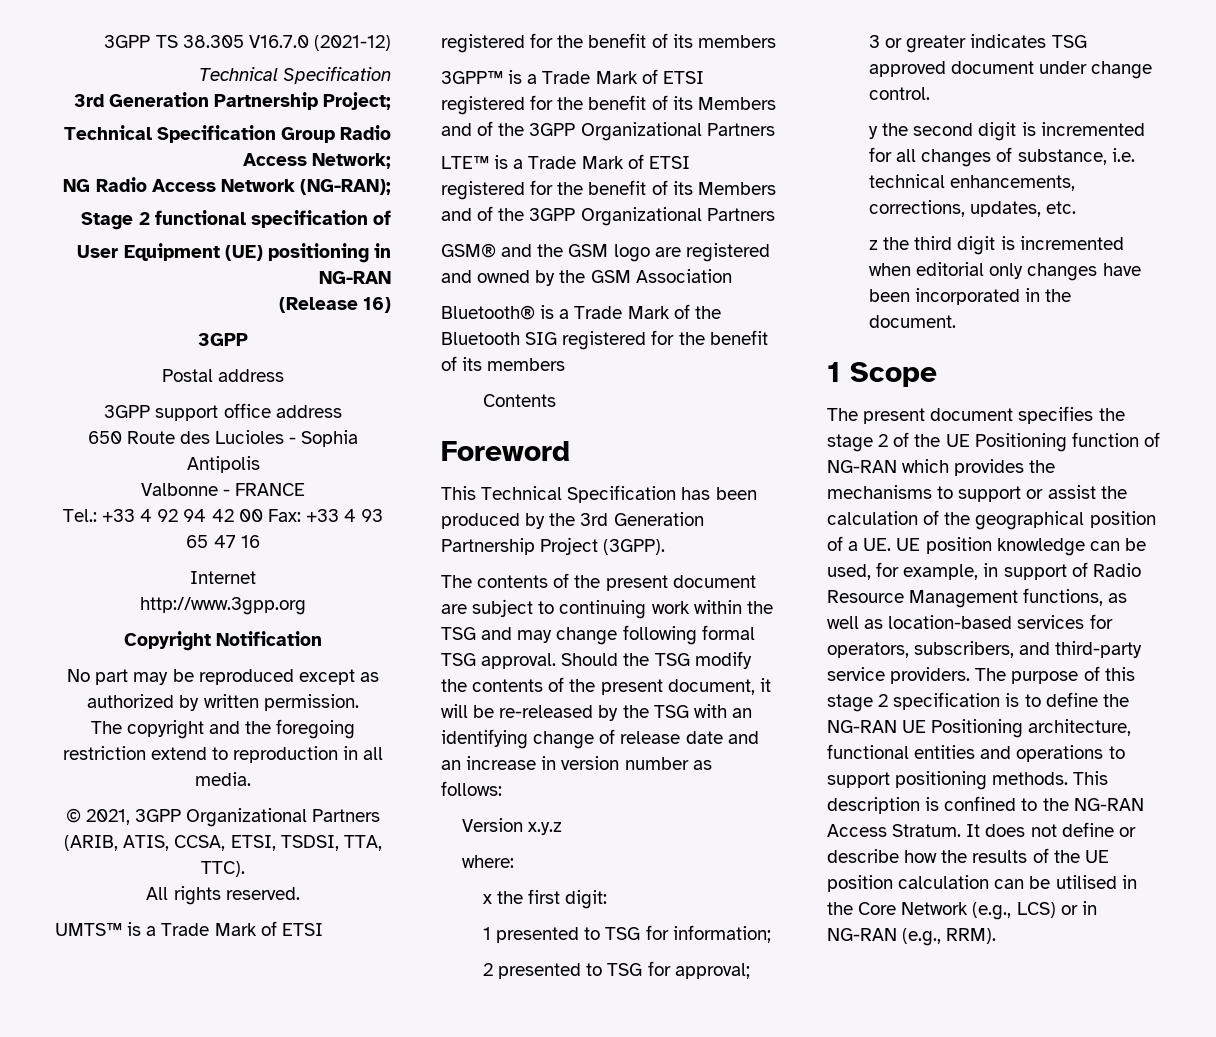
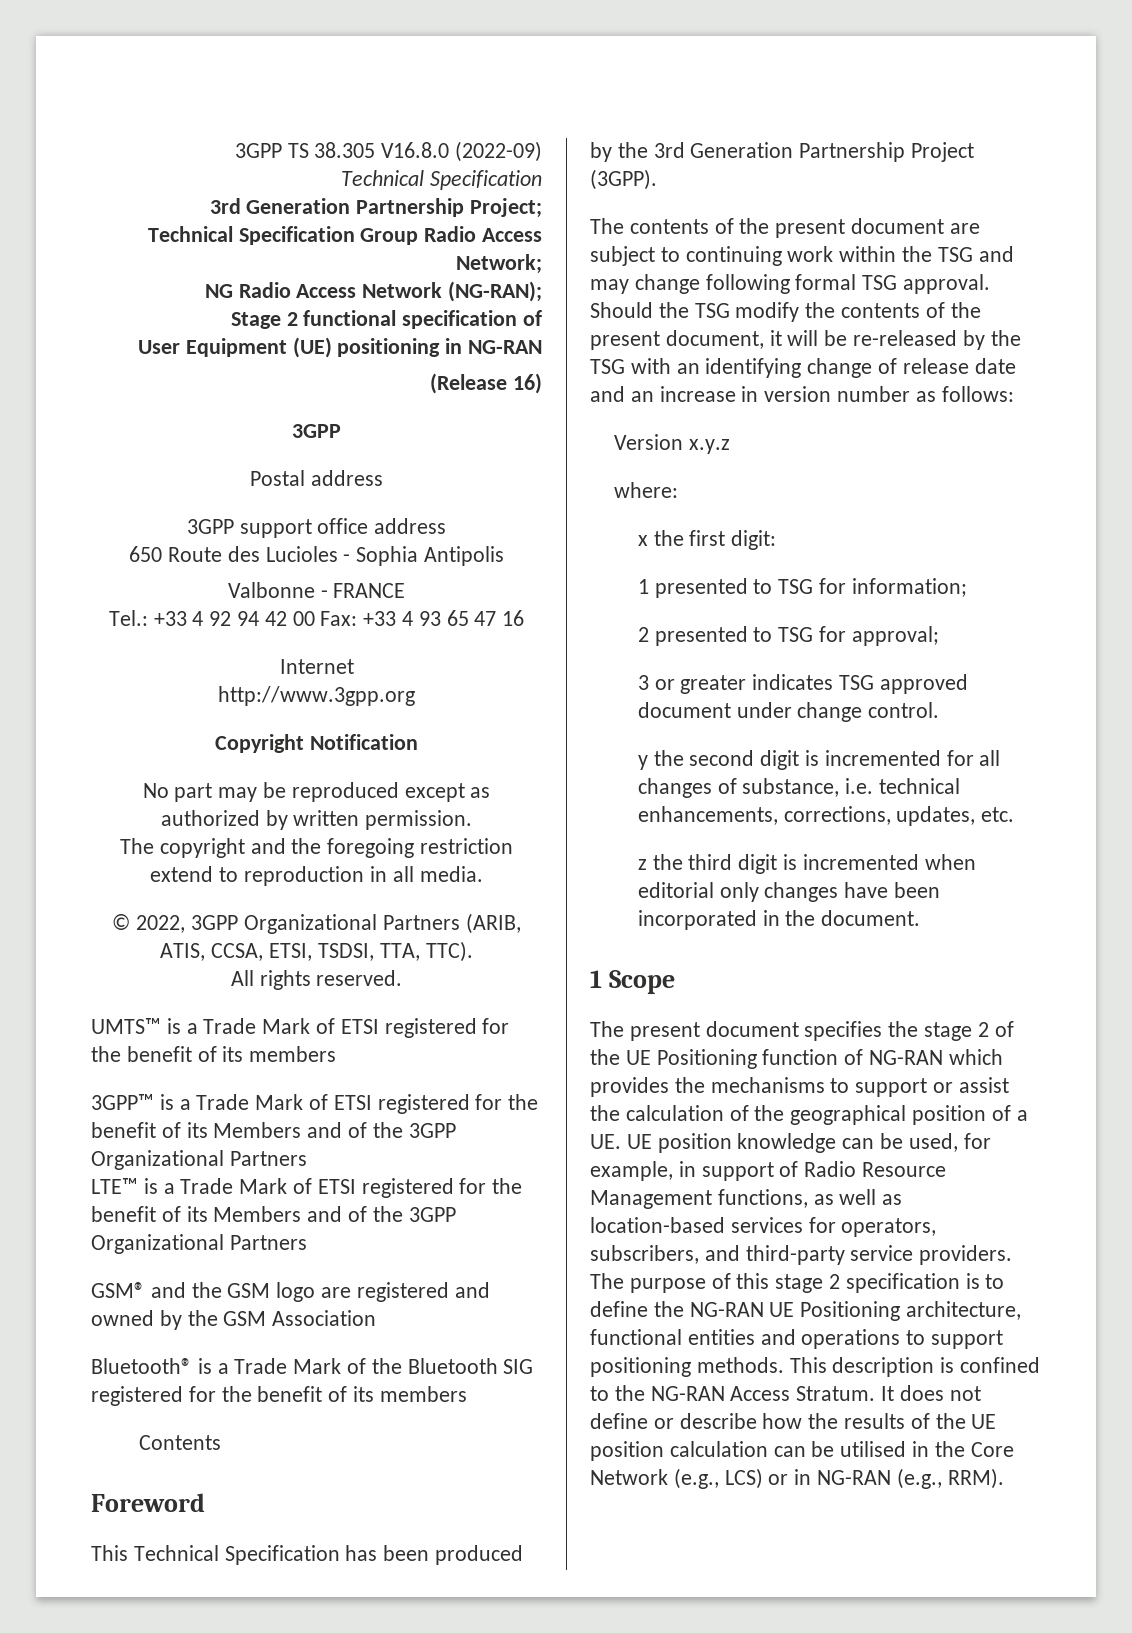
- 3GPP TS 38.305 V16.7.0 (2021-12)
+ 3GPP TS 38.305 V16.8.0 (2022-09)
- © 2021, 3GPP Organizational Partners (ARIB, ATIS, CCSA, ETSI, TSDSI, TTA, TTC).
+ © 2022, 3GPP Organizational Partners (ARIB, ATIS, CCSA, ETSI, TSDSI, TTA, TTC).

